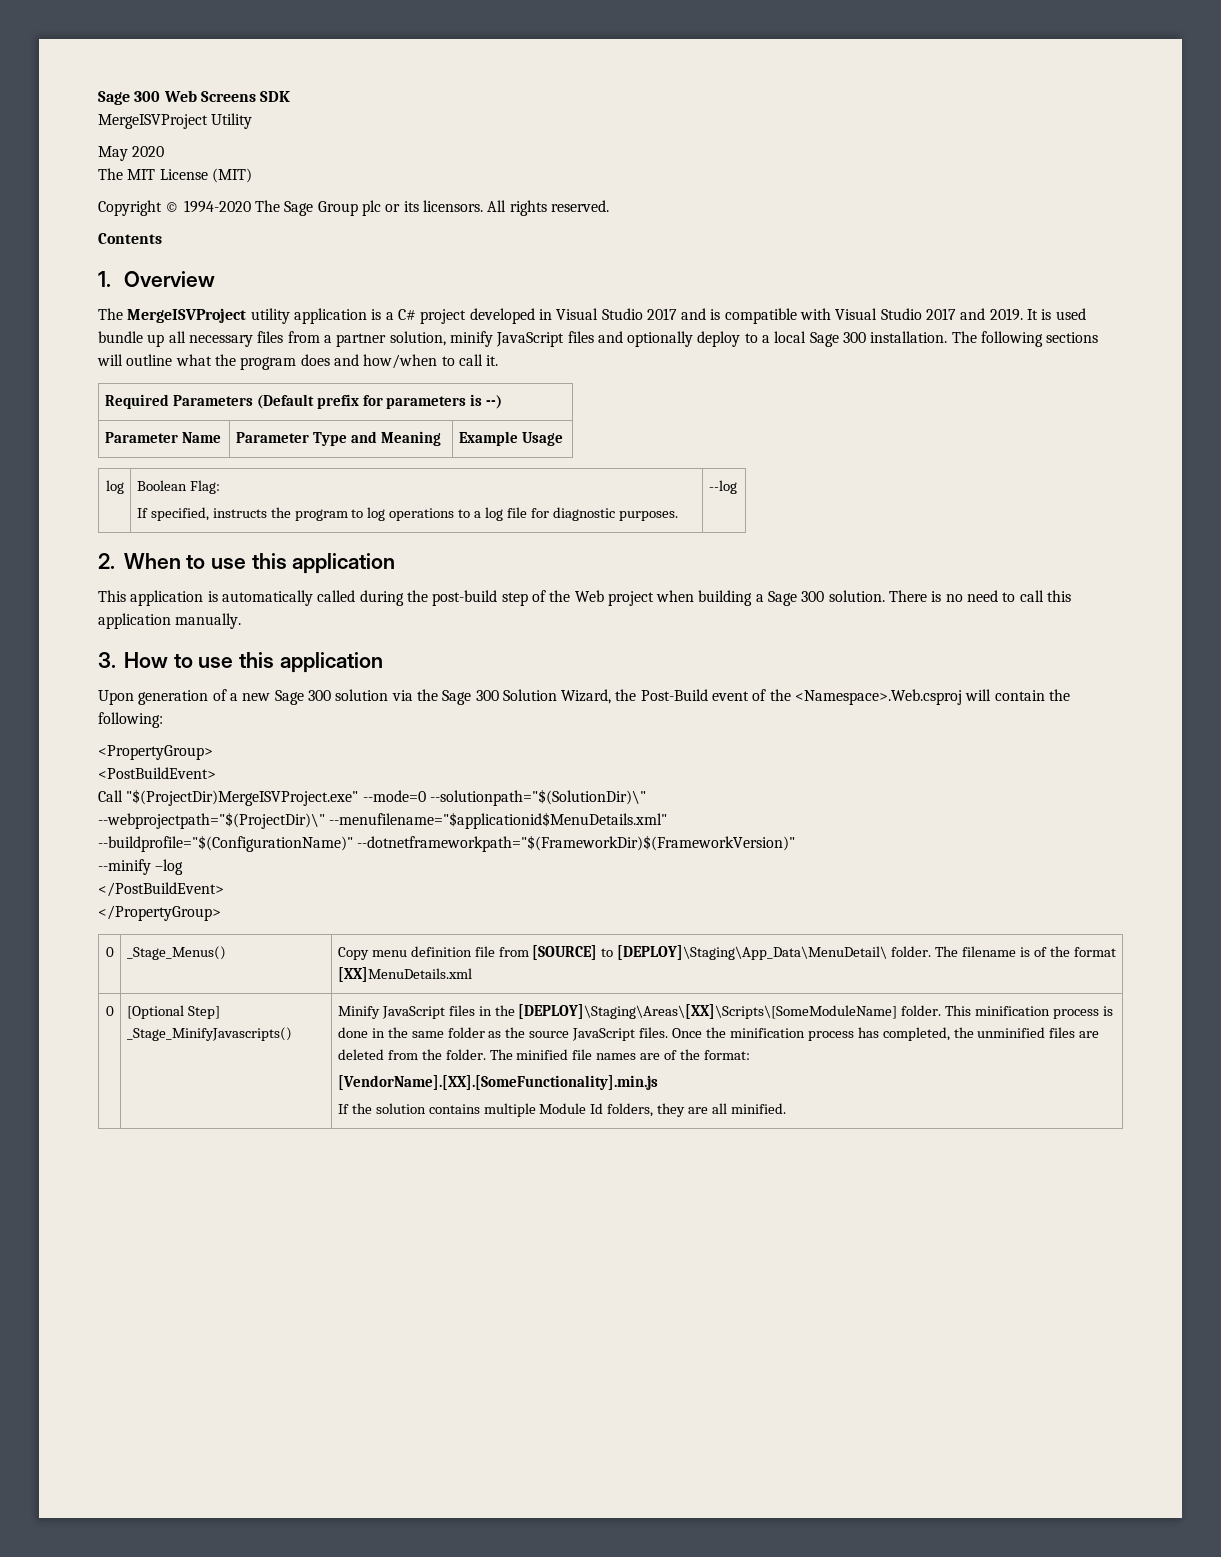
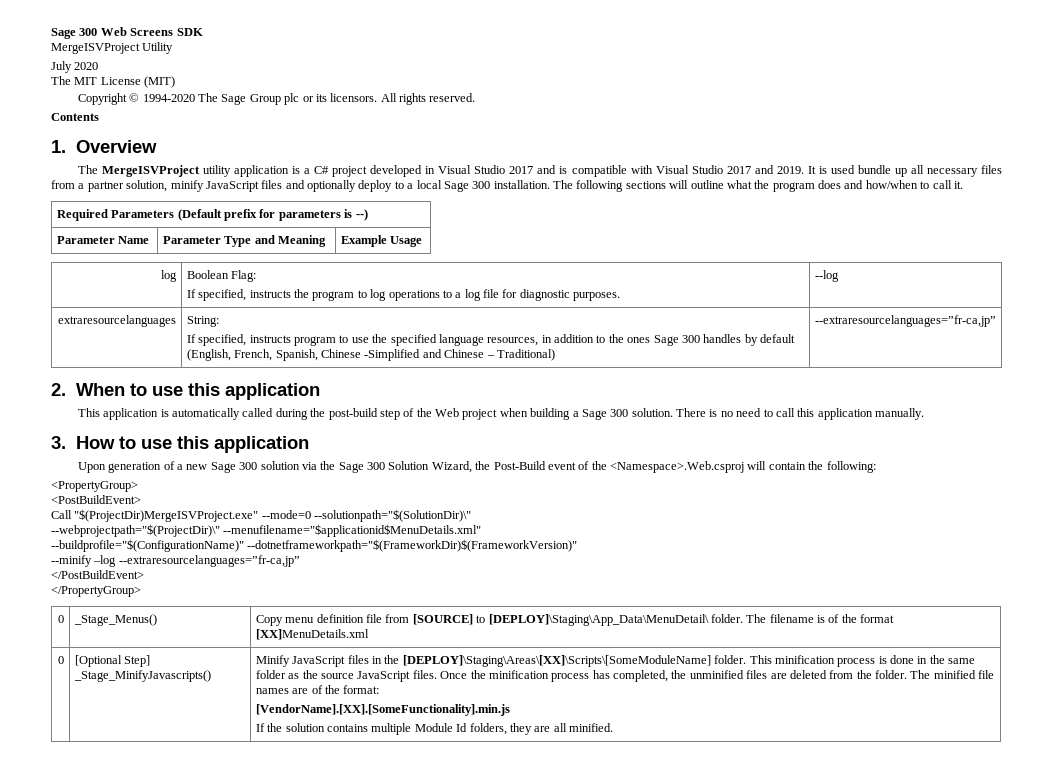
- May 2020
+ July 2020
+ extraresourcelanguages | String:
+ If specified, instructs program to use the specified language resources, in addition to the ones Sage 300 handles by default (English, French, Spanish, Chinese -Simplified and Chinese – Traditional) | --extraresourcelanguages=”fr-ca,jp”
- --minify –log
+ --minify –log --extraresourcelanguages=”fr-ca,jp”

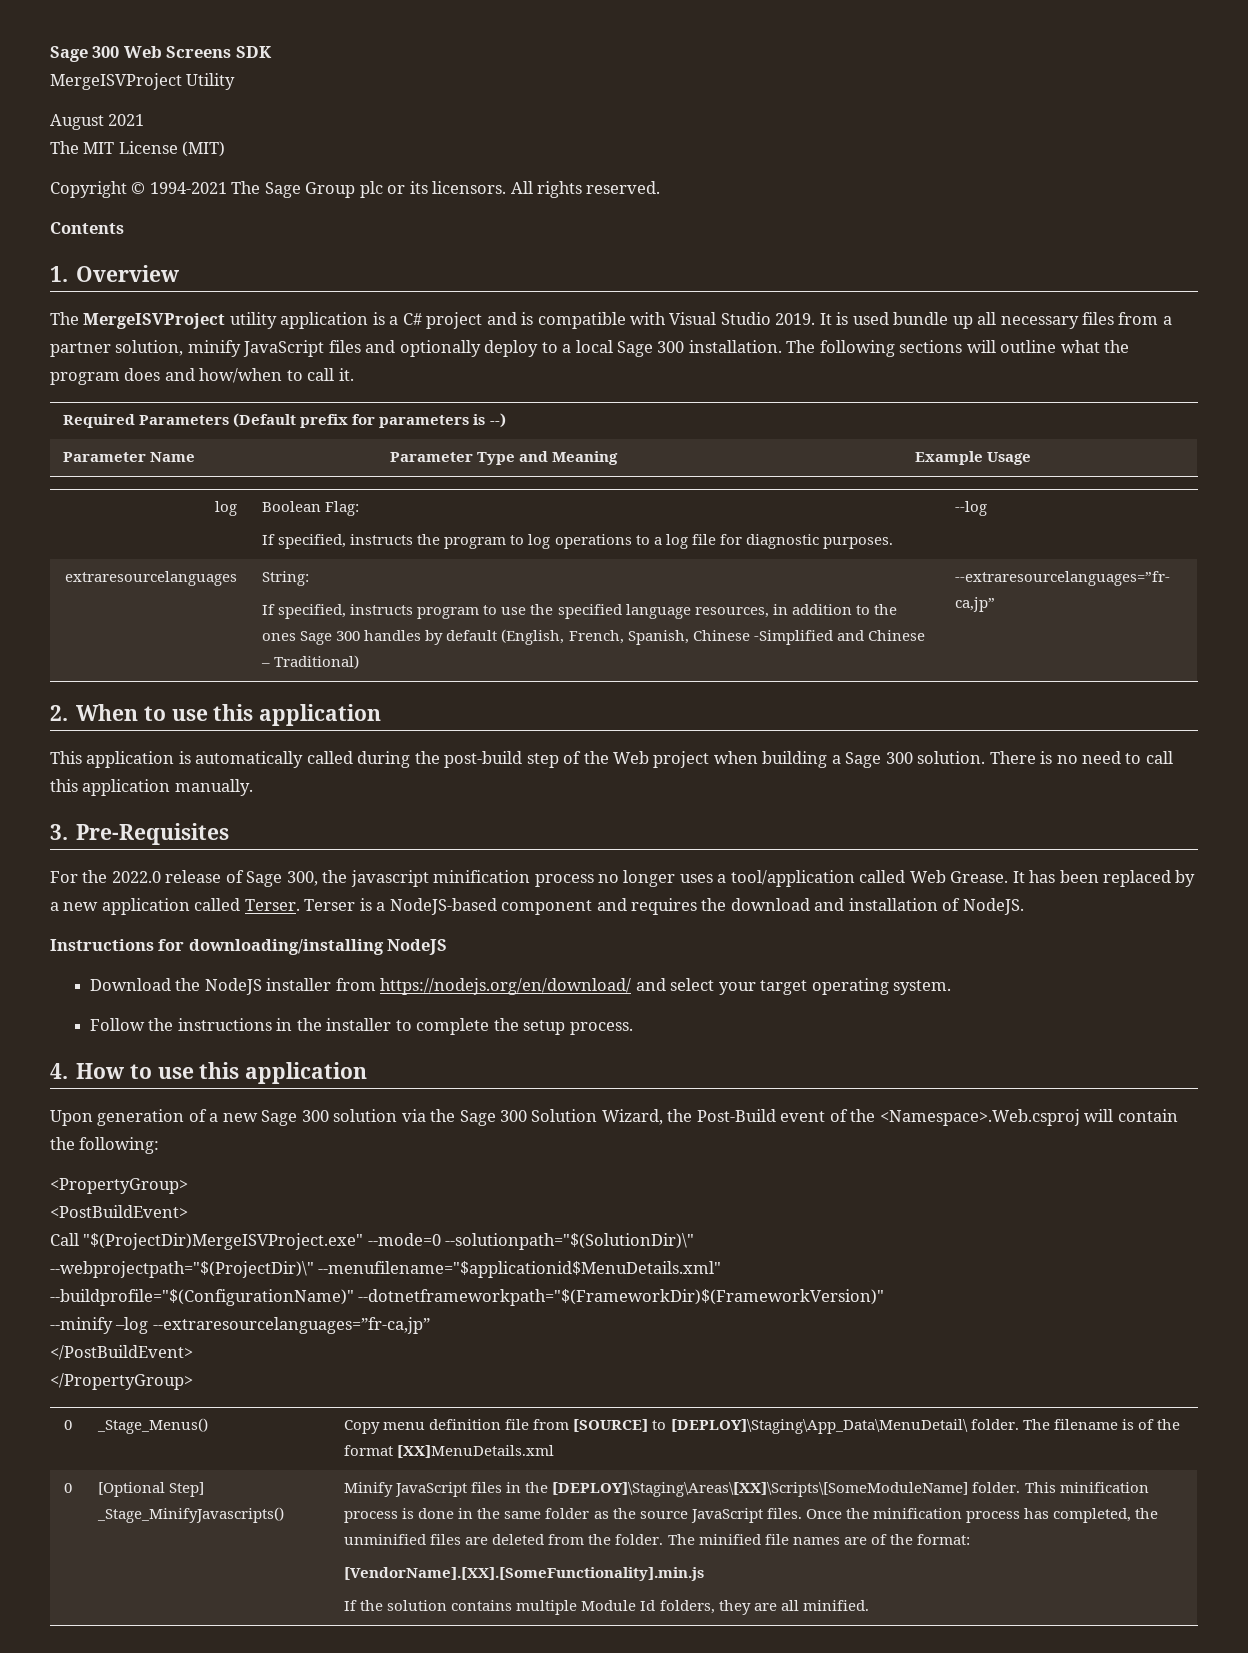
- July 2020
+ August 2021
- Copyright © 1994-2020 The Sage Group plc or its licensors.
+ Copyright © 1994-2021 The Sage Group plc or its licensors.
- The MergeISVProject utility application is a C# project developed in Visual Studio 2017 and is compatible with Visual Studio 2017 and 2019.
+ The MergeISVProject utility application is a C# project and is compatible with Visual Studio 2019.
- 3. How to use this application
+ 3. Pre-Requisites
+ For the 2022.0 release of Sage 300, the javascript minification process no longer uses a tool/application called Web Grease. It has been replaced by a new application called Terser. Terser is a NodeJS-based component and requires the download and installation of NodeJS.
+ Instructions for downloading/installing NodeJS
+ Download the NodeJS installer from https://nodejs.org/en/download/ and select your target operating system.
+ Follow the instructions in the installer to complete the setup process.
+ 4. How to use this application

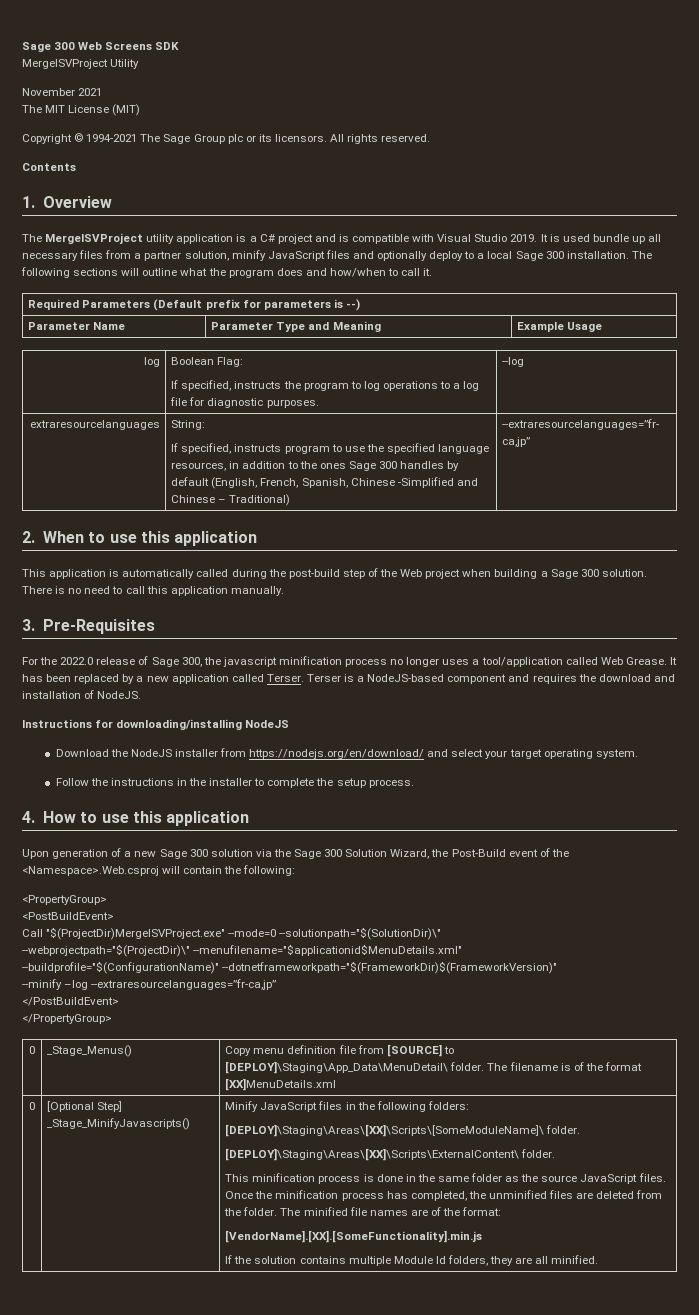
- August 2021
+ November 2021
- Minify JavaScript files in the [DEPLOY]\Staging\Areas\[XX]\Scripts\[SomeModuleName] folder. This minification process is done in the same folder as the source JavaScript files.
+ Minify JavaScript files in the following folders:
+ [DEPLOY]\Staging\Areas\[XX]\Scripts\[SomeModuleName]\ folder.
+ [DEPLOY]\Staging\Areas\[XX]\Scripts\ExternalContent\ folder.
+ This minification process is done in the same folder as the source JavaScript files.

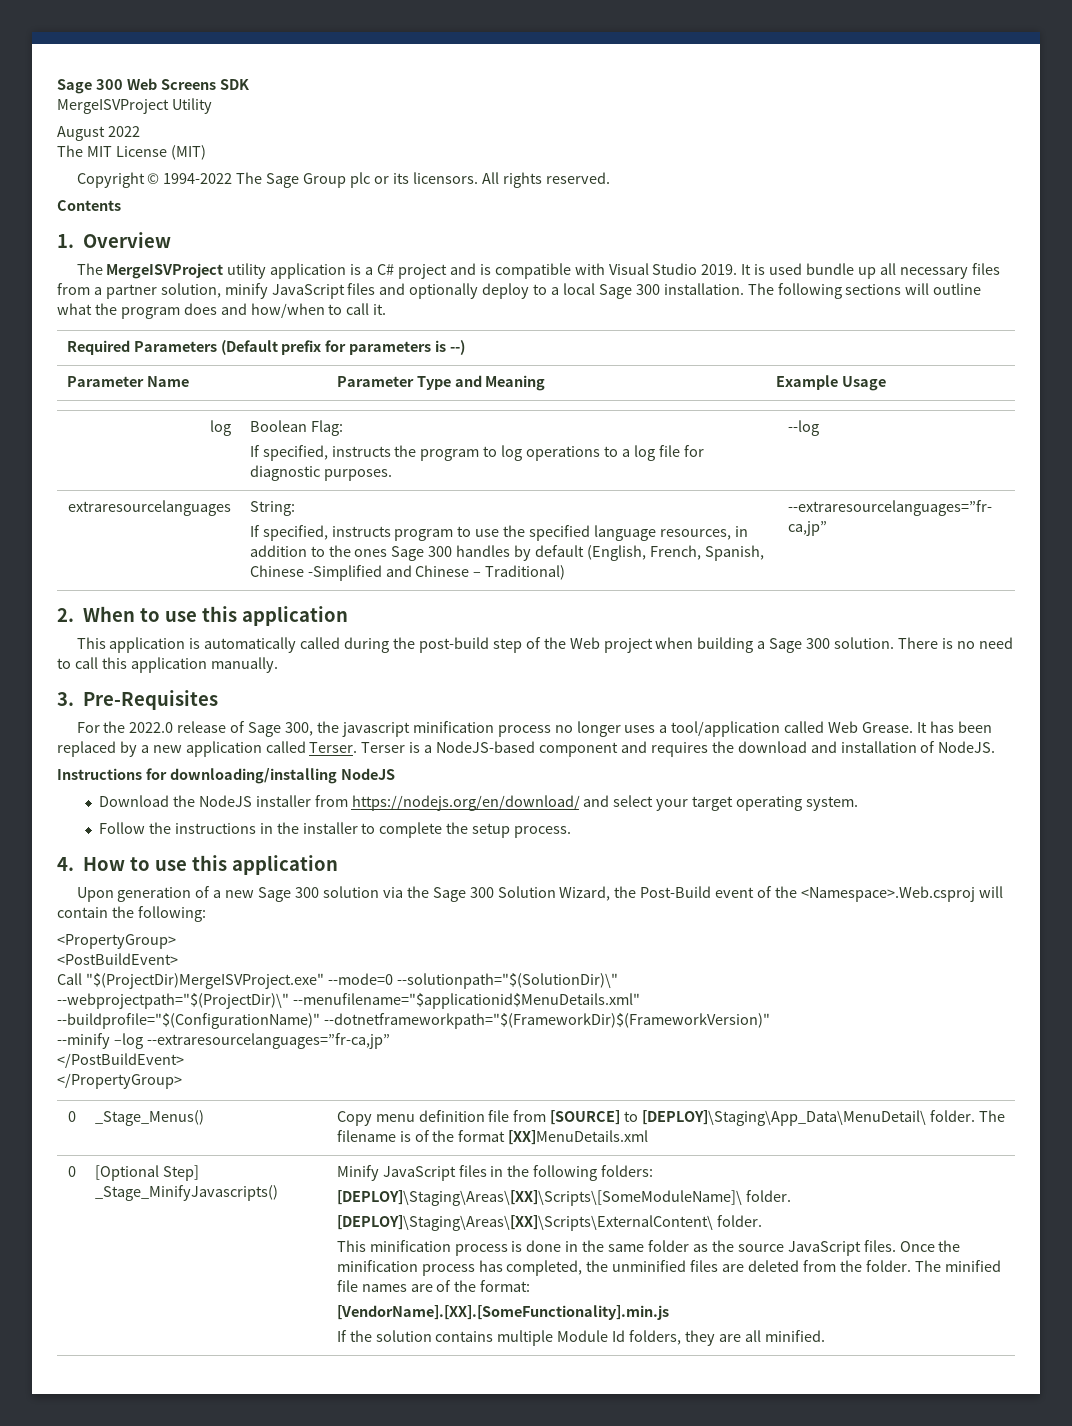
- November 2021
+ August 2022
- Copyright © 1994-2021 The Sage Group plc or its licensors.
+ Copyright © 1994-2022 The Sage Group plc or its licensors.

